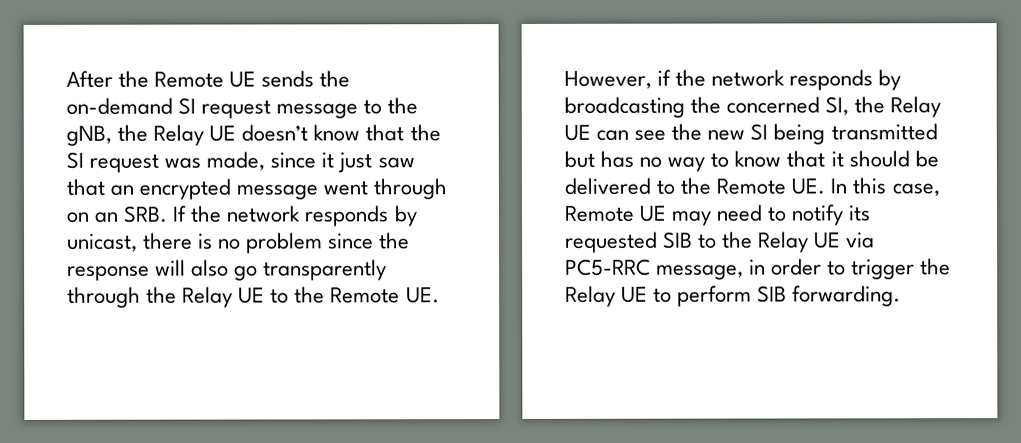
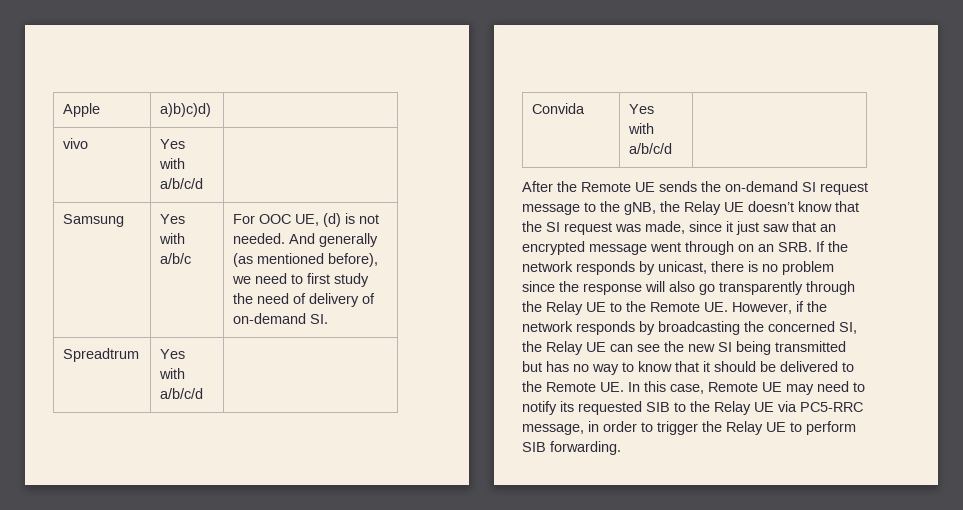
+ Apple | a)b)c)d) |
+ vivo | Yes with a/b/c/d |
+ Samsung | Yes with a/b/c | For OOC UE, (d) is not needed. And generally (as mentioned before), we need to first study the need of delivery of on-demand SI.
+ Spreadtrum | Yes with a/b/c/d |
+ Convida | Yes with a/b/c/d |

